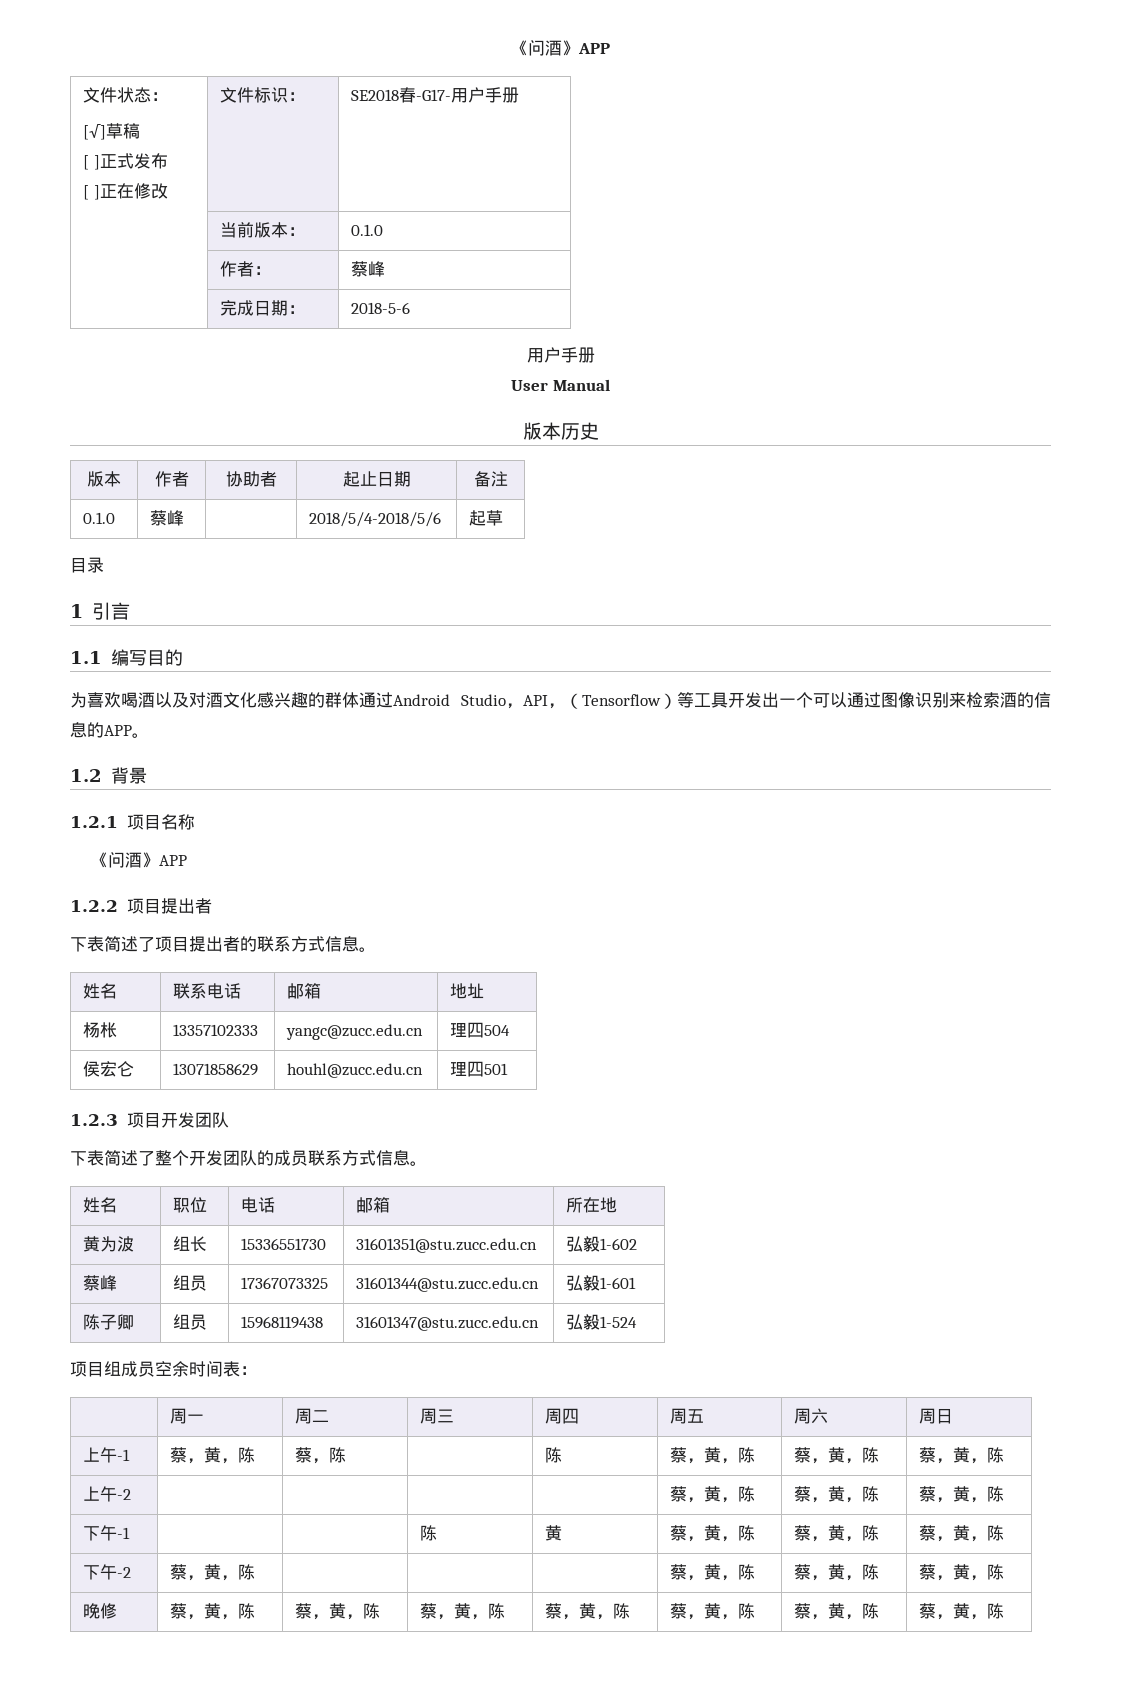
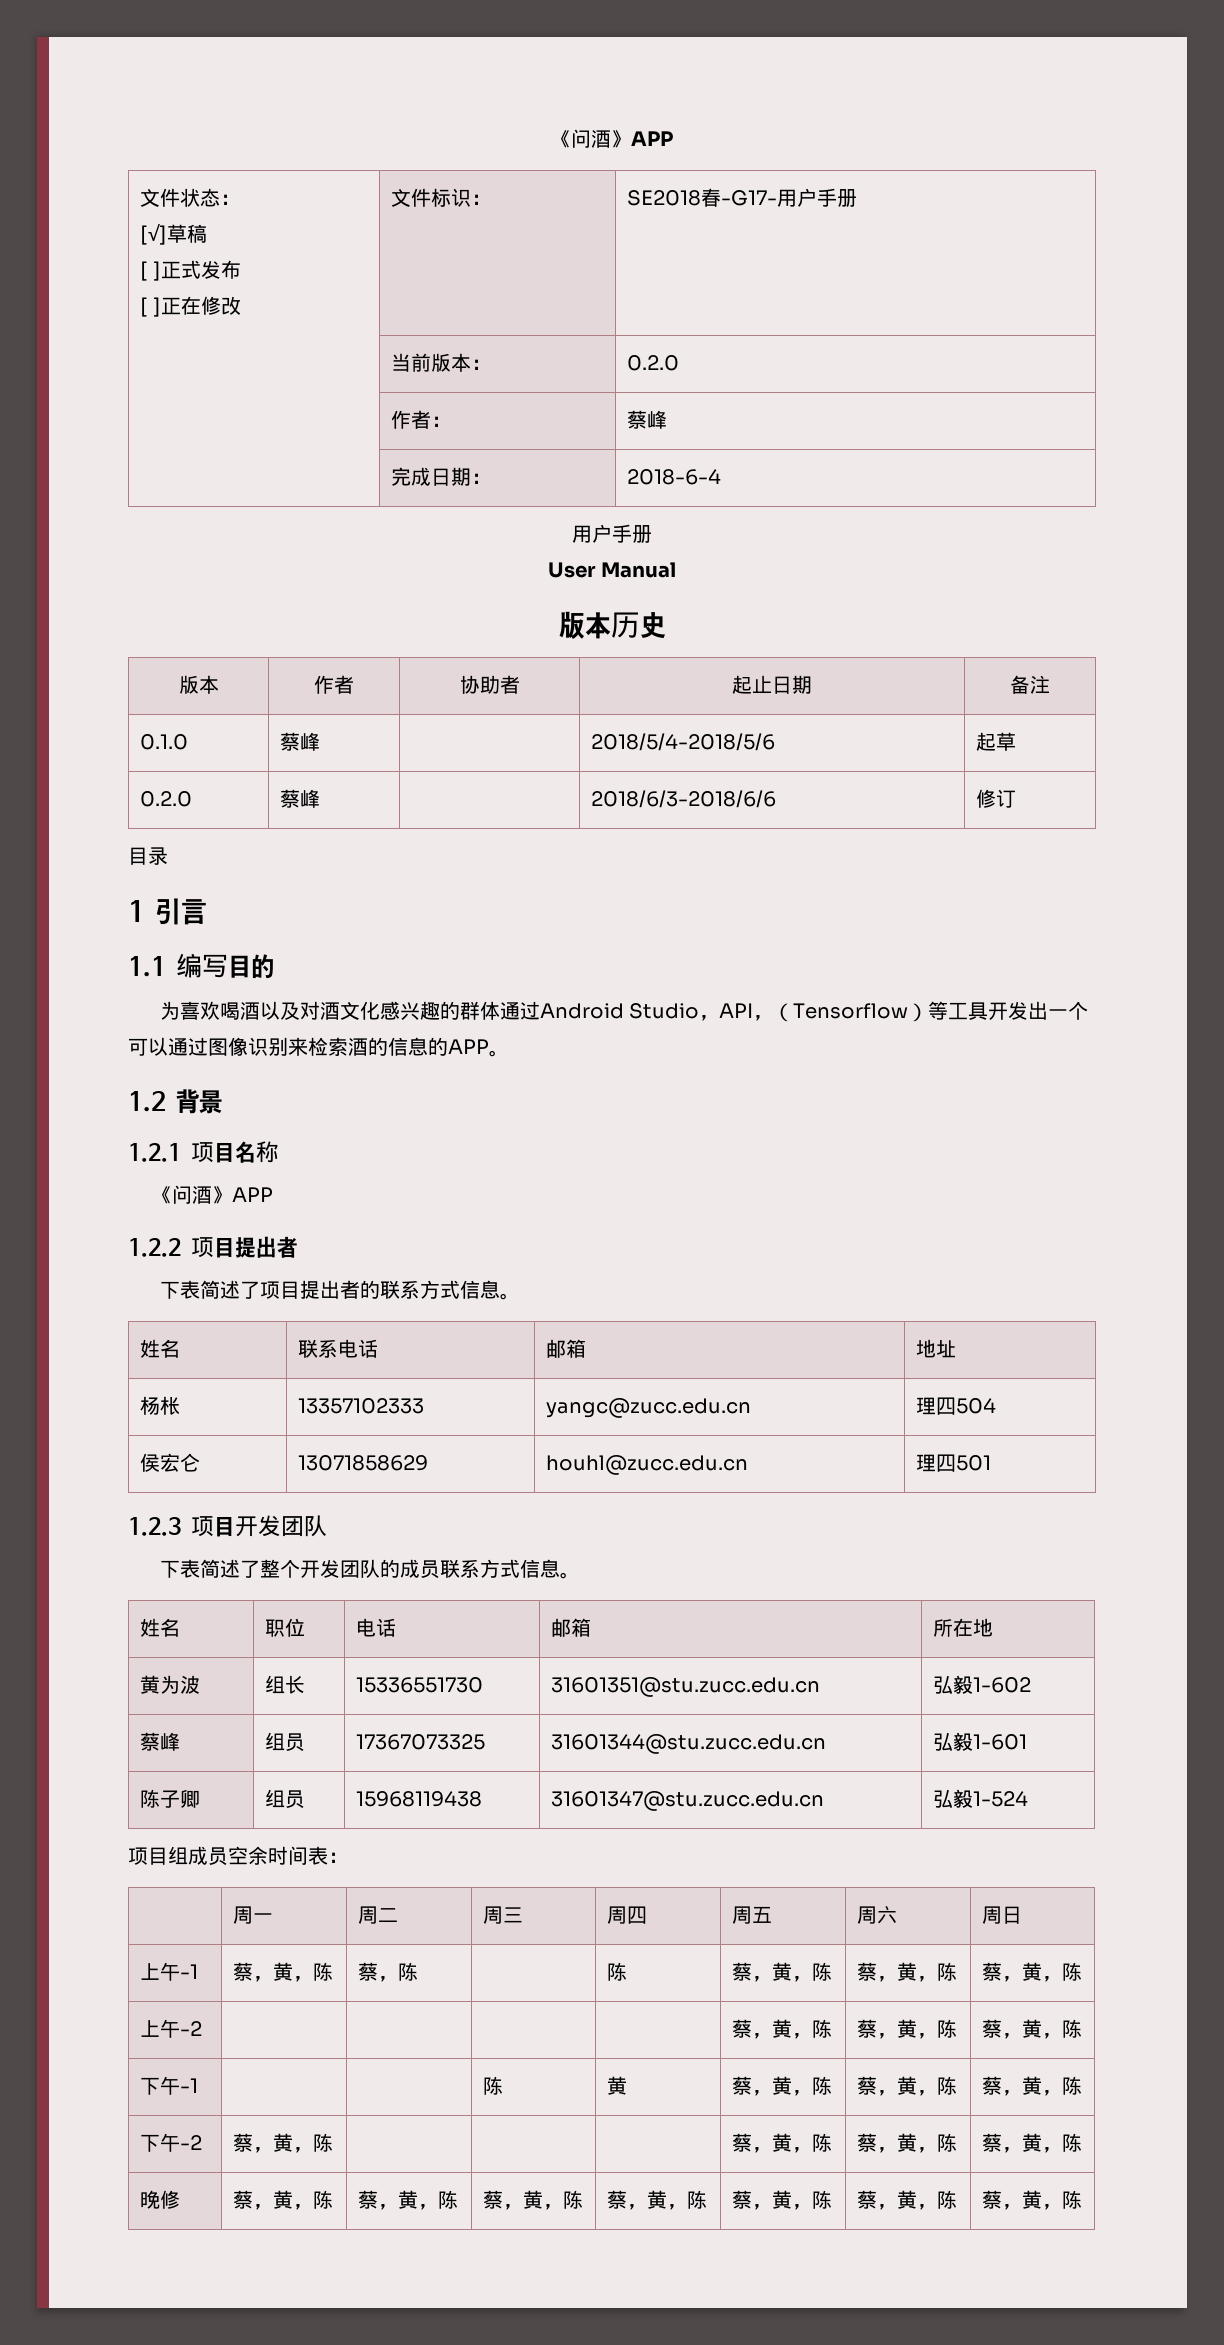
- | 当前版本： | 0.1.0
+ | 当前版本： | 0.2.0
- | 完成日期： | 2018-5-6
+ | 完成日期： | 2018-6-4
+ 0.2.0 | 蔡峰 | | 2018/6/3-2018/6/6 | 修订

